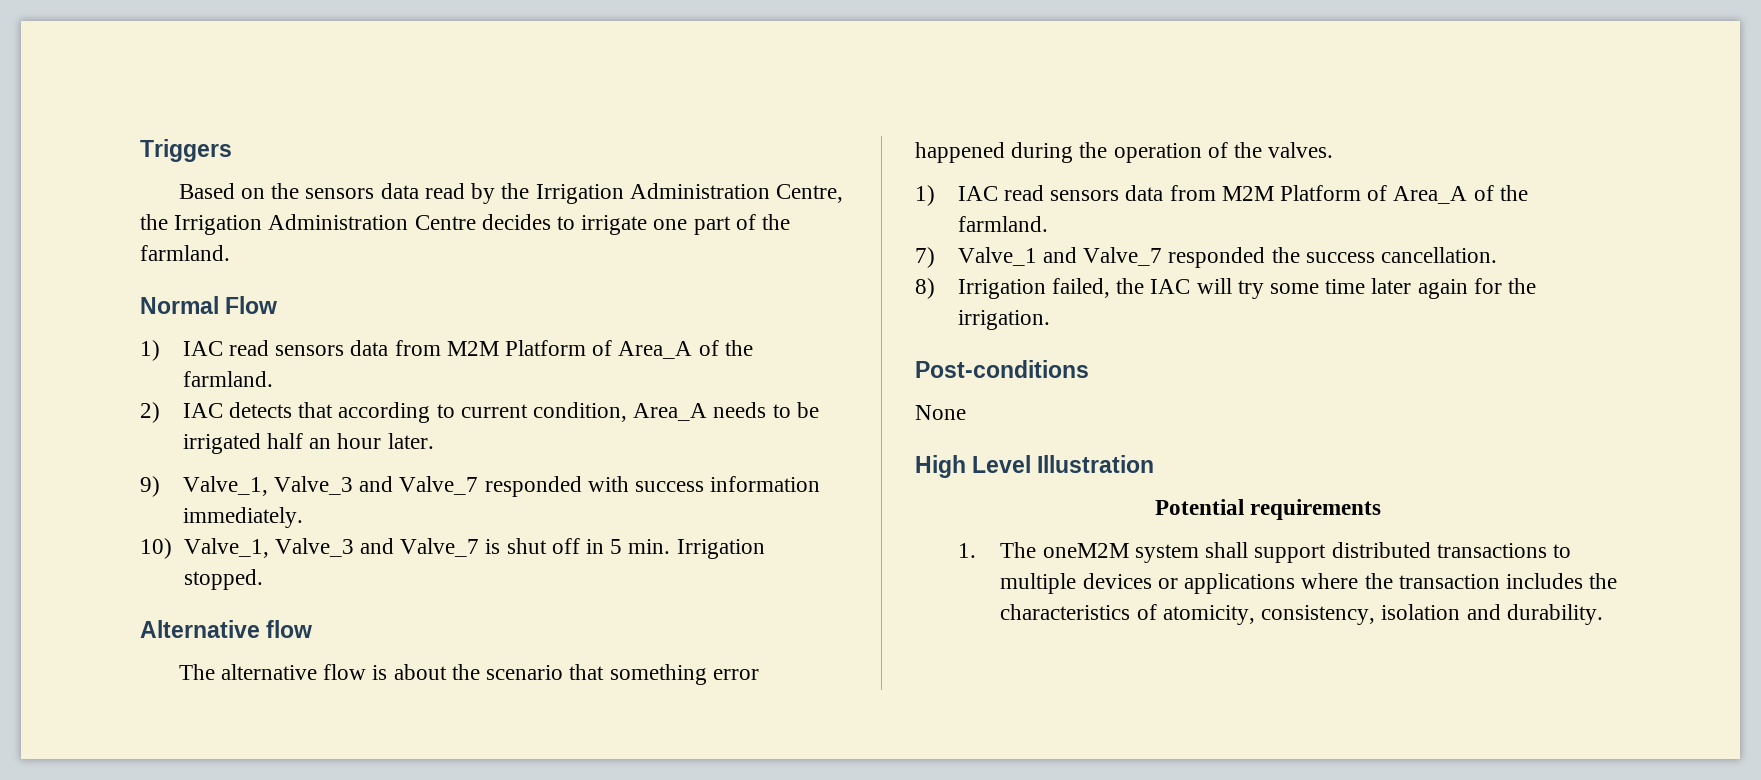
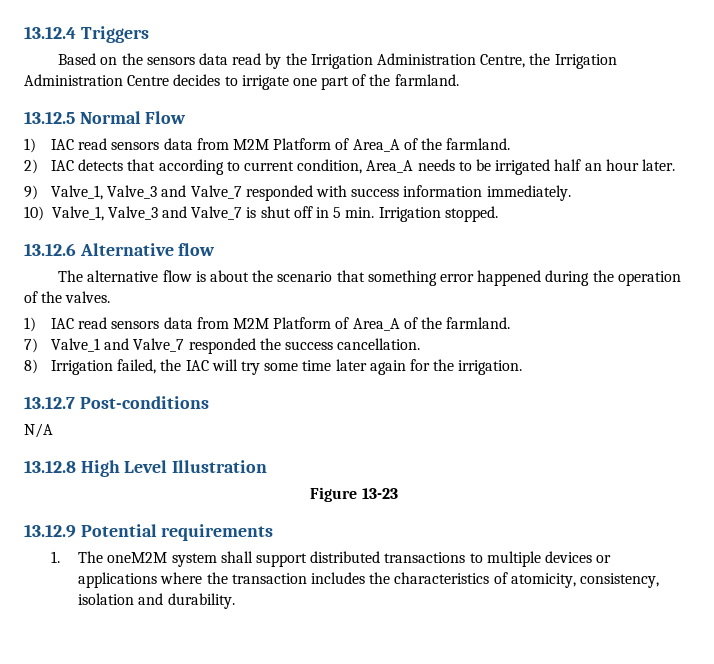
- Triggers
+ 13.12.4 Triggers
- Normal Flow
+ 13.12.5 Normal Flow
- Alternative flow
+ 13.12.6 Alternative flow
- Post-conditions
+ 13.12.7 Post-conditions
- None
- High Level Illustration
+ N/A
+ 13.12.8 High Level Illustration
- Potential requirements
+ Figure 13-23
+ 13.12.9 Potential requirements

